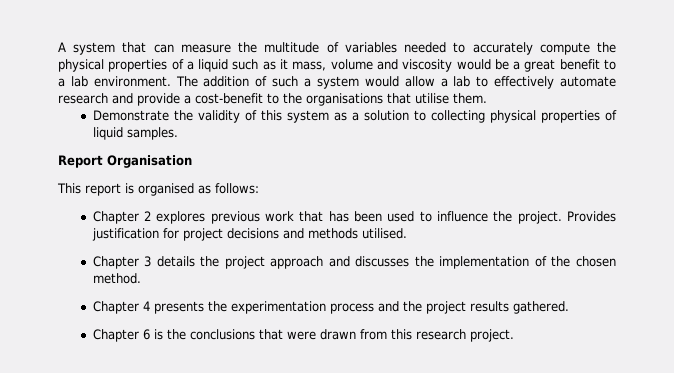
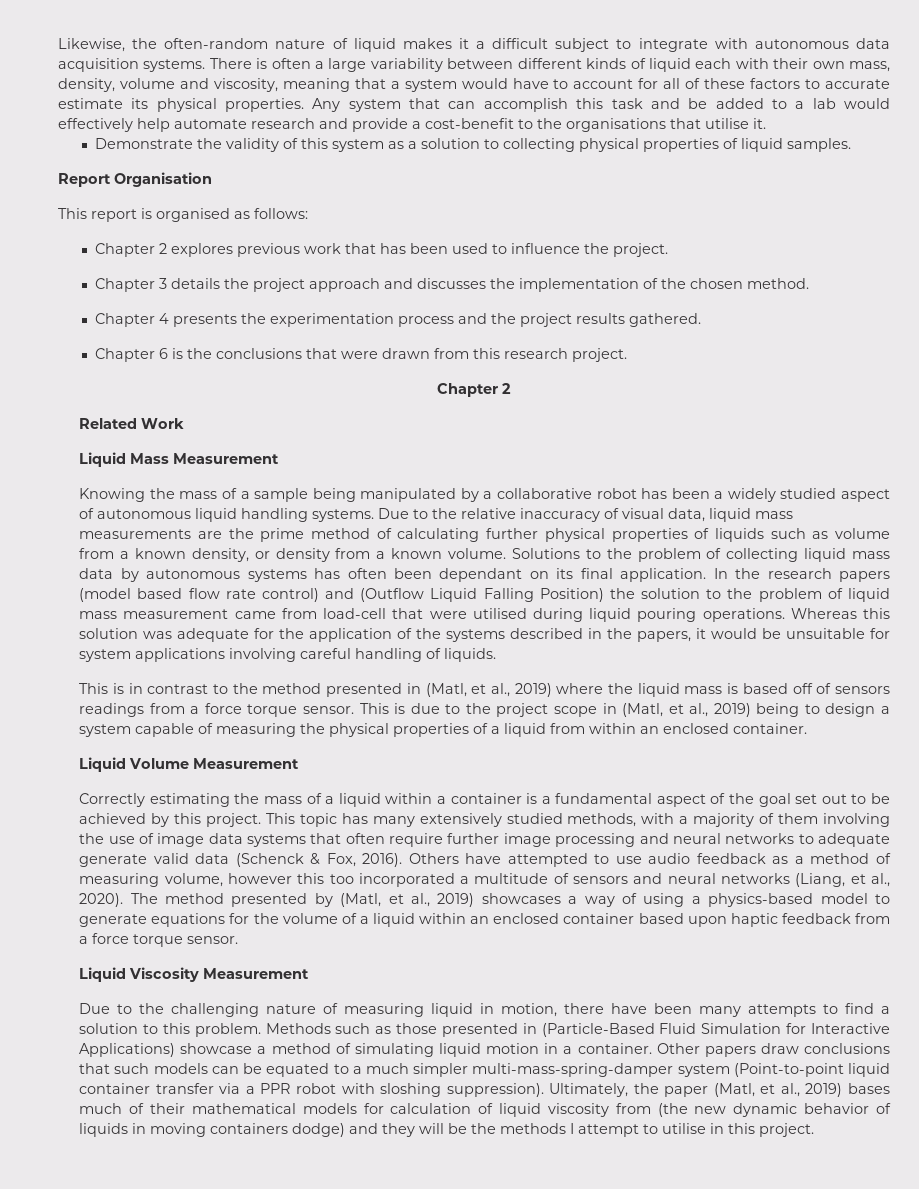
- A system that can measure the multitude of variables needed to accurately compute the physical properties of a liquid such as it mass, volume and viscosity would be a great benefit to a lab environment. The addition of such a system would allow a lab to effectively automate research and provide a cost-benefit to the organisations that utilise them.
+ Likewise, the often-random nature of liquid makes it a difficult subject to integrate with autonomous data acquisition systems. There is often a large variability between different kinds of liquid each with their own mass, density, volume and viscosity, meaning that a system would have to account for all of these factors to accurate estimate its physical properties. Any system that can accomplish this task and be added to a lab would effectively help automate research and provide a cost-benefit to the organisations that utilise it.
- Provides justification for project decisions and methods utilised.
  Chapter 6 is the conclusions that were drawn from this research project.
+ Chapter 2
+ Related Work
+ Liquid Mass Measurement
+ Knowing the mass of a sample being manipulated by a collaborative robot has been a widely studied aspect of autonomous liquid handling systems. Due to the relative inaccuracy of visual data, liquid mass measurements are the prime method of calculating further physical properties of liquids such as volume from a known density, or density from a known volume. Solutions to the problem of collecting liquid mass data by autonomous systems has often been dependant on its final application. In the research papers (model based flow rate control) and (Outflow Liquid Falling Position) the solution to the problem of liquid mass measurement came from load-cell that were utilised during liquid pouring operations. Whereas this solution was adequate for the application of the systems described in the papers, it would be unsuitable for system applications involving careful handling of liquids.
+ This is in contrast to the method presented in (Matl, et al., 2019) where the liquid mass is based off of sensors readings from a force torque sensor. This is due to the project scope in (Matl, et al., 2019) being to design a system capable of measuring the physical properties of a liquid from within an enclosed container.
+ Liquid Volume Measurement
+ Correctly estimating the mass of a liquid within a container is a fundamental aspect of the goal set out to be achieved by this project. This topic has many extensively studied methods, with a majority of them involving the use of image data systems that often require further image processing and neural networks to adequate generate valid data (Schenck & Fox, 2016). Others have attempted to use audio feedback as a method of measuring volume, however this too incorporated a multitude of sensors and neural networks (Liang, et al., 2020). The method presented by (Matl, et al., 2019) showcases a way of using a physics-based model to generate equations for the volume of a liquid within an enclosed container based upon haptic feedback from a force torque sensor.
+ Liquid Viscosity Measurement
+ Due to the challenging nature of measuring liquid in motion, there have been many attempts to find a solution to this problem. Methods such as those presented in (Particle-Based Fluid Simulation for Interactive Applications) showcase a method of simulating liquid motion in a container. Other papers draw conclusions that such models can be equated to a much simpler multi-mass-spring-damper system (Point-to-point liquid container transfer via a PPR robot with sloshing suppression). Ultimately, the paper (Matl, et al., 2019) bases much of their mathematical models for calculation of liquid viscosity from (the new dynamic behavior of liquids in moving containers dodge) and they will be the methods I attempt to utilise in this project.

